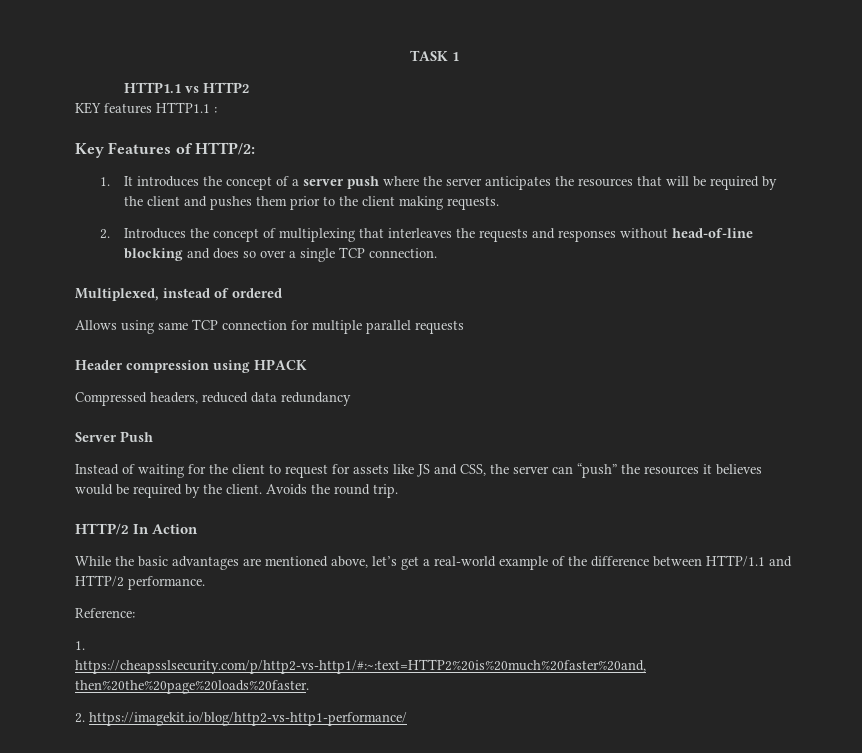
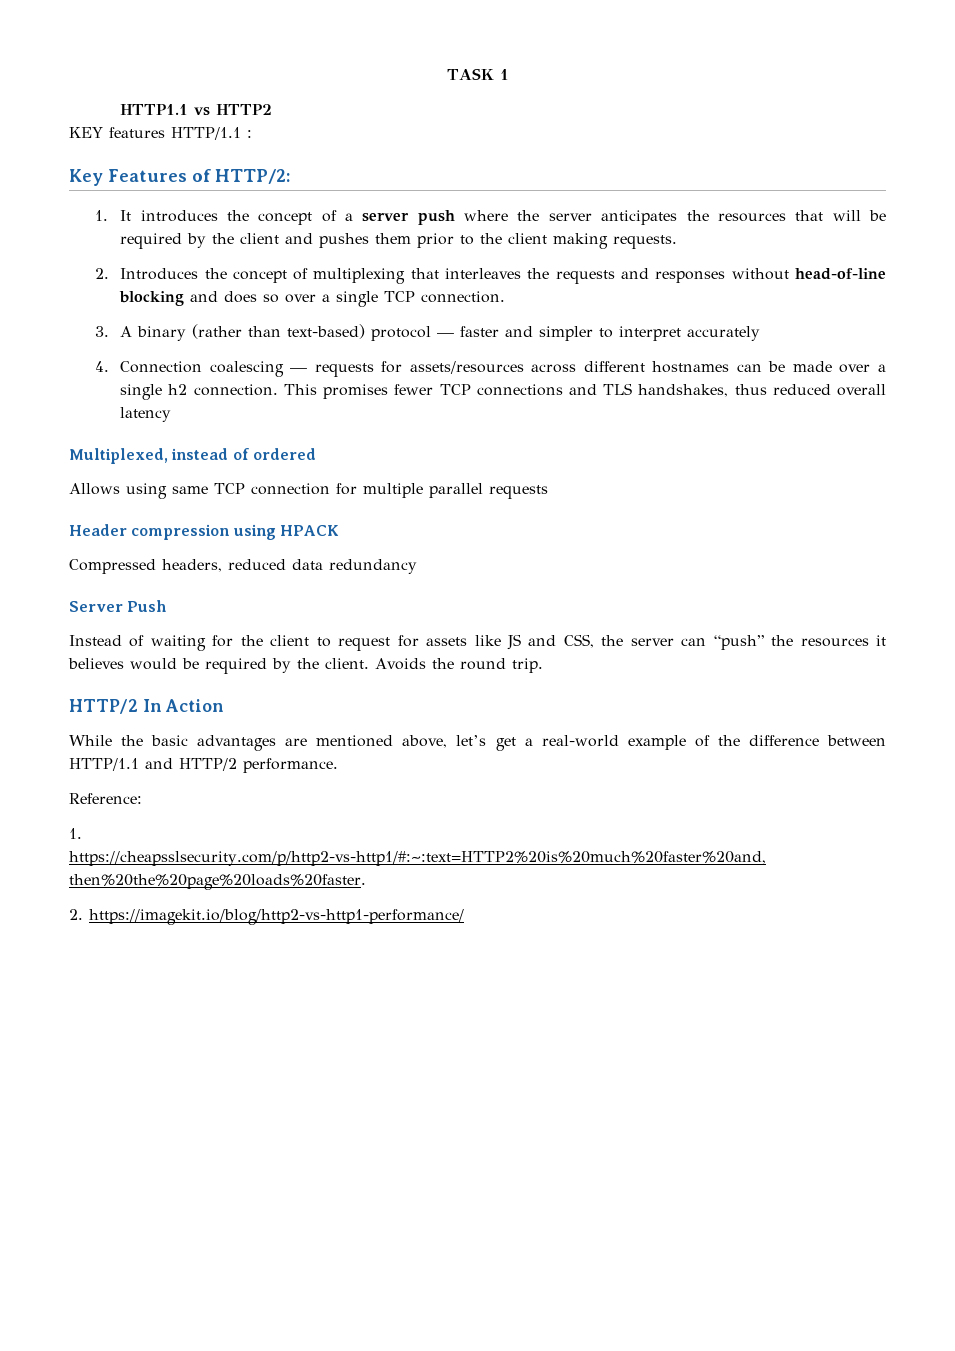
- KEY features HTTP1.1 :
+ KEY features HTTP/1.1 :
+ 3. A binary (rather than text-based) protocol — faster and simpler to interpret accurately
+ 4. Connection coalescing — requests for assets/resources across different hostnames can be made over a single h2 connection. This promises fewer TCP connections and TLS handshakes, thus reduced overall latency

